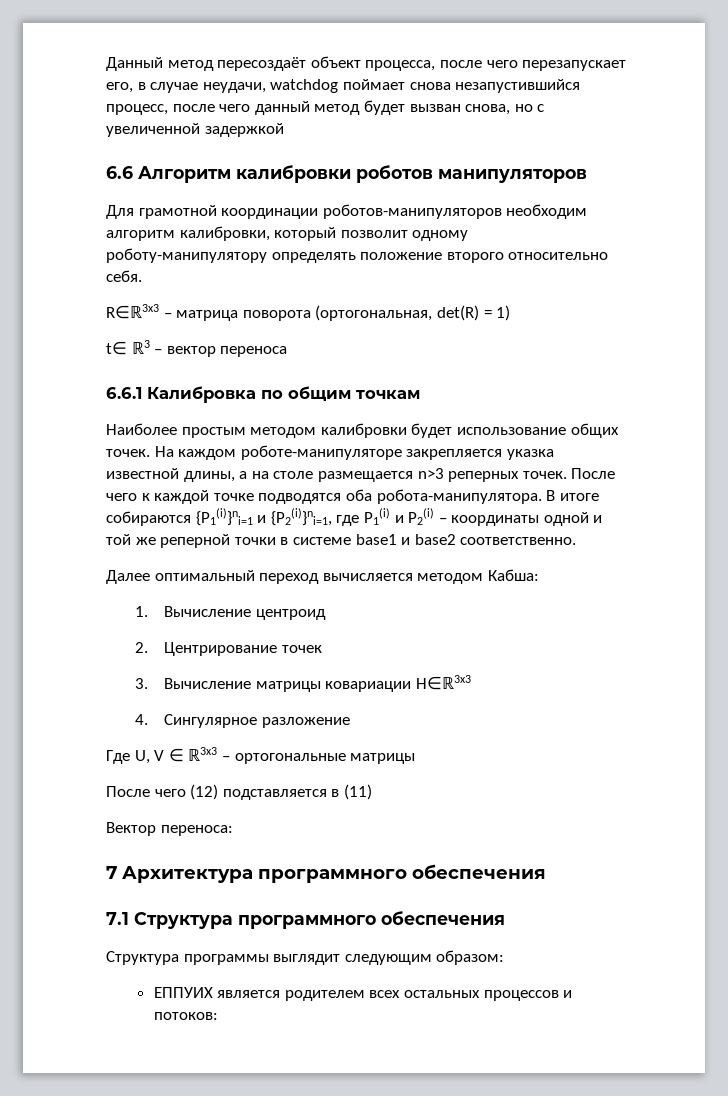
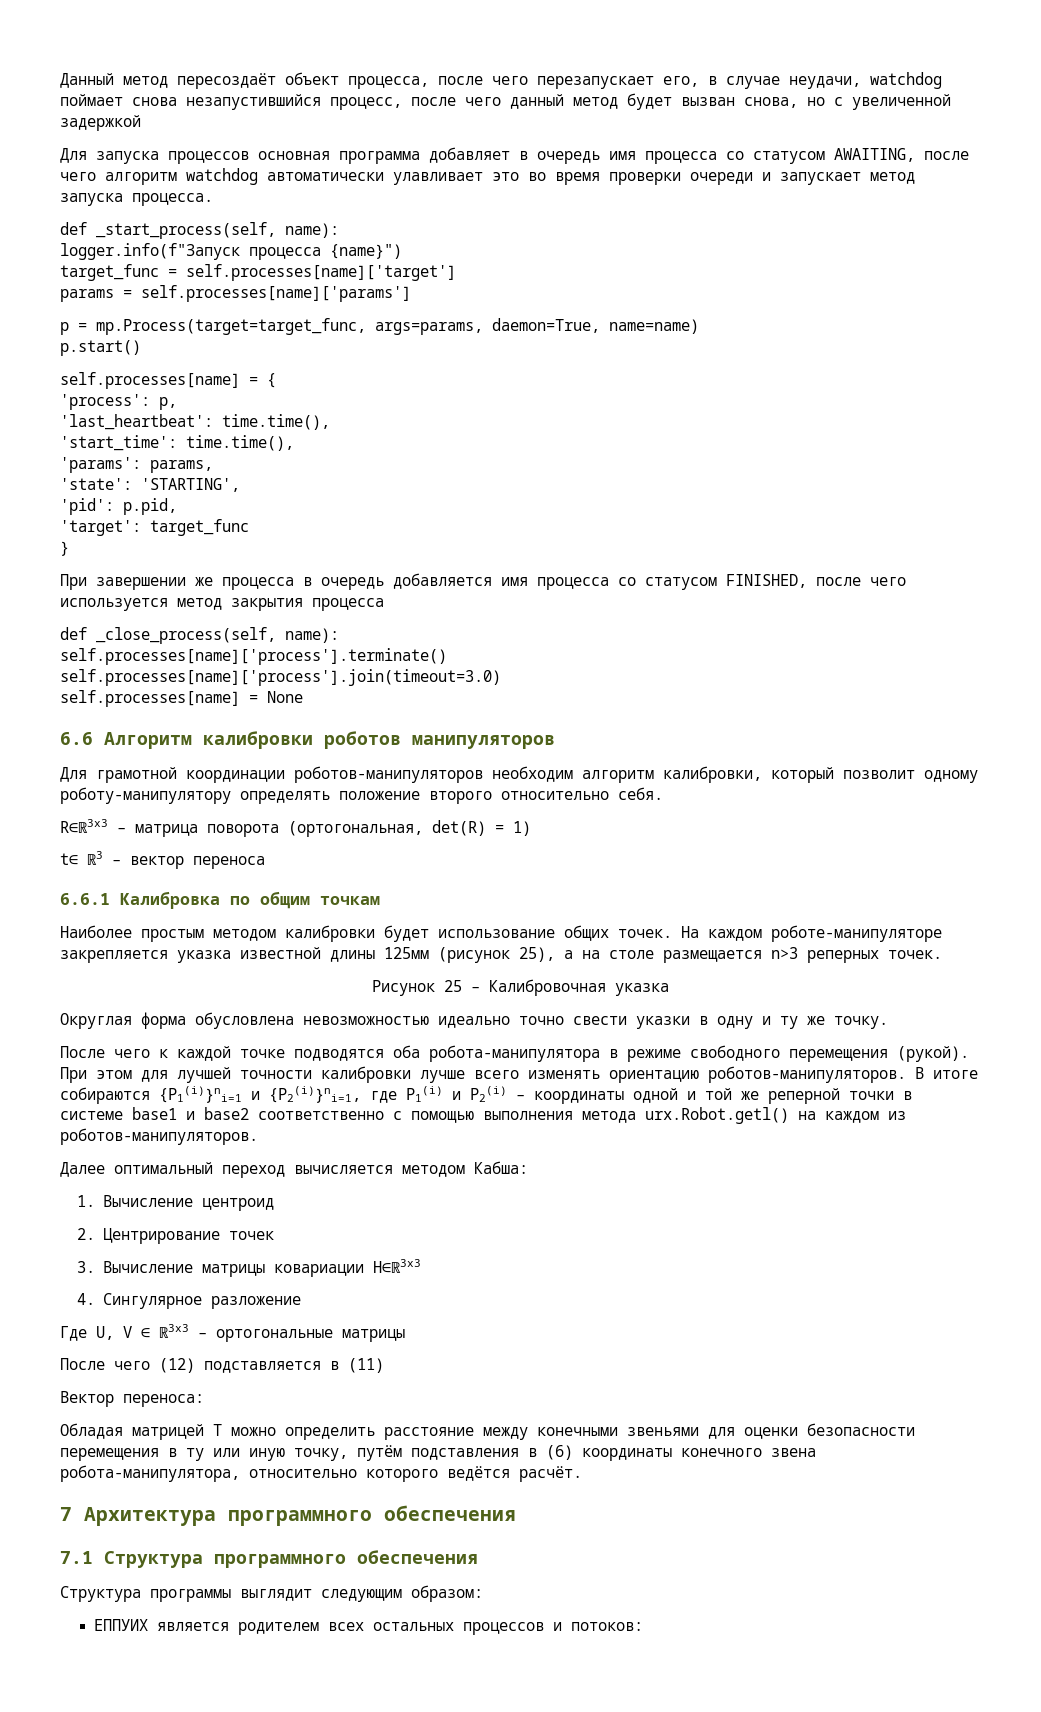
+ Для запуска процессов основная программа добавляет в очередь имя процесса со статусом AWAITING, после чего алгоритм watchdog автоматически улавливает это во время проверки очереди и запускает метод запуска процесса.
+ def _start_process(self, name):
+ logger.info(f"Запуск процесса {name}")
+ target_func = self.processes[name]['target']
+ params = self.processes[name]['params']
+ p = mp.Process(target=target_func, args=params, daemon=True, name=name)
+ p.start()
+ self.processes[name] = {
+ 'process': p,
+ 'last_heartbeat': time.time(),
+ 'start_time': time.time(),
+ 'params': params,
+ 'state': 'STARTING',
+ 'pid': p.pid,
+ 'target': target_func
+ }
+ При завершении же процесса в очередь добавляется имя процесса со статусом FINISHED, после чего используется метод закрытия процесса
+ def _close_process(self, name):
+ self.processes[name]['process'].terminate()
+ self.processes[name]['process'].join(timeout=3.0)
+ self.processes[name] = None
- На каждом роботе-манипуляторе закрепляется указка известной длины, а на столе размещается n>3 реперных точек. После чего к каждой точке подводятся оба робота-манипулятора.
+ На каждом роботе-манипуляторе закрепляется указка известной длины 125мм (рисунок 25), а на столе размещается n>3 реперных точек.
+ Рисунок 25 – Калибровочная указка
+ Округлая форма обусловлена невозможностью идеально точно свести указки в одну и ту же точку.
+ После чего к каждой точке подводятся оба робота-манипулятора в режиме свободного перемещения (рукой). При этом для лучшей точности калибровки лучше всего изменять ориентацию роботов-манипуляторов.
- В итоге собираются {P1(i)}ni=1 и {P2(i)}ni=1, где P1(i) и P2(i) – координаты одной и той же реперной точки в системе base1 и base2 соответственно.
+ В итоге собираются {P1(i)}ni=1 и {P2(i)}ni=1, где P1(i) и P2(i) – координаты одной и той же реперной точки в системе base1 и base2 соответственно с помощью выполнения метода urx.Robot.getl() на каждом из роботов-манипуляторов.
+ Обладая матрицей T можно определить расстояние между конечными звеньями для оценки безопасности перемещения в ту или иную точку, путём подставления в (6) координаты конечного звена робота-манипулятора, относительно которого ведётся расчёт.

